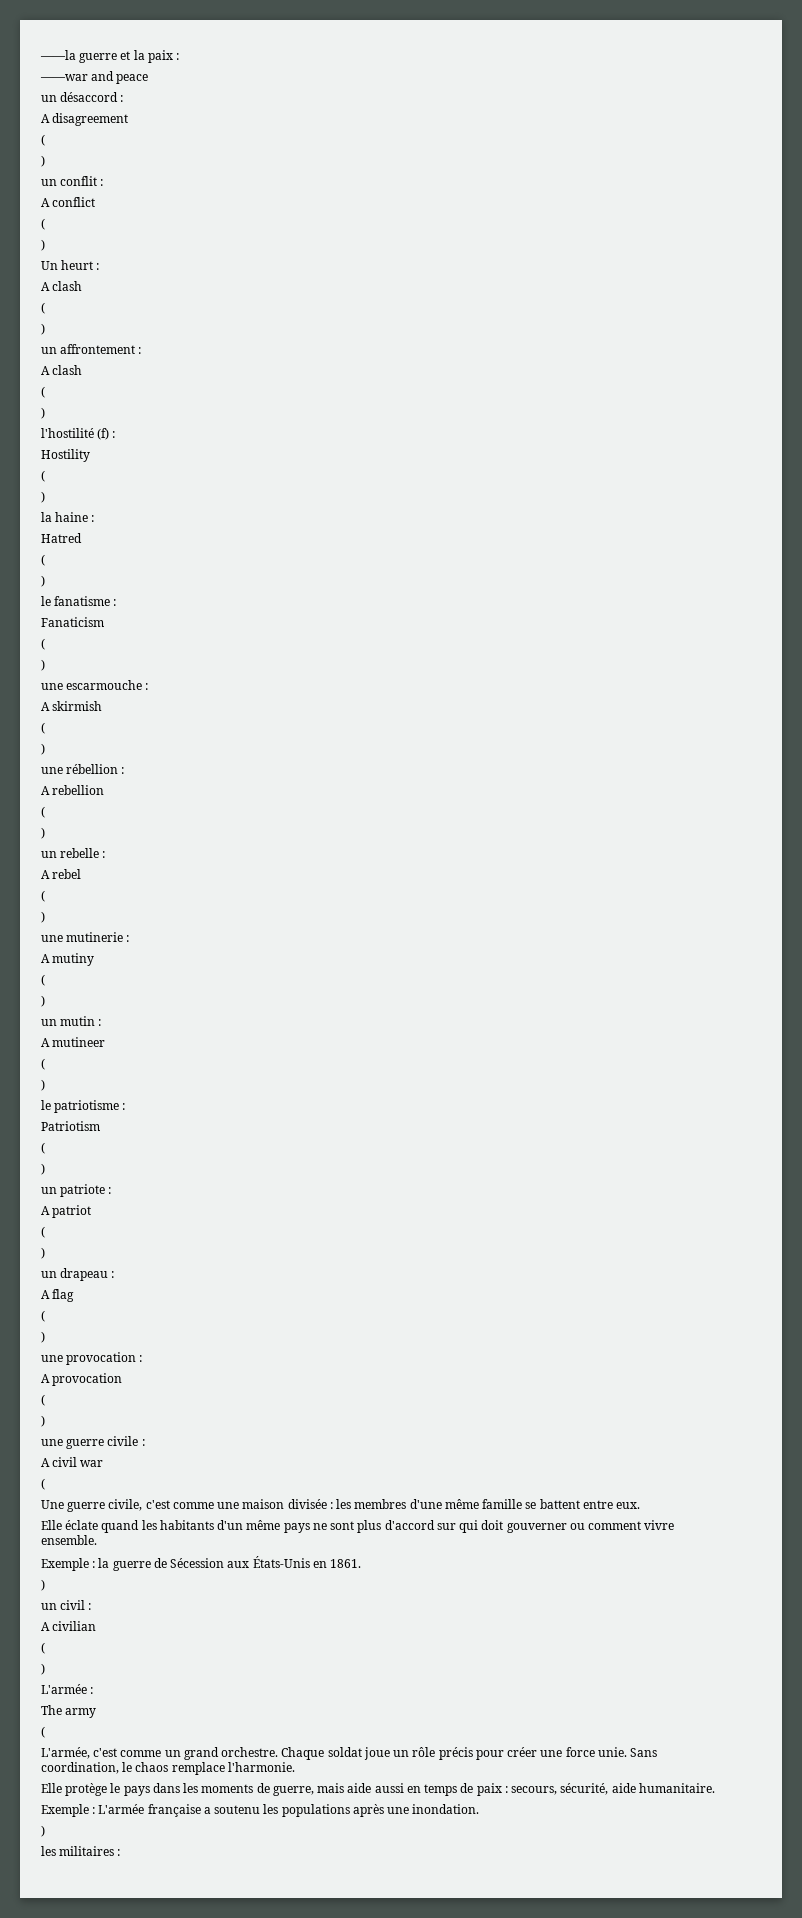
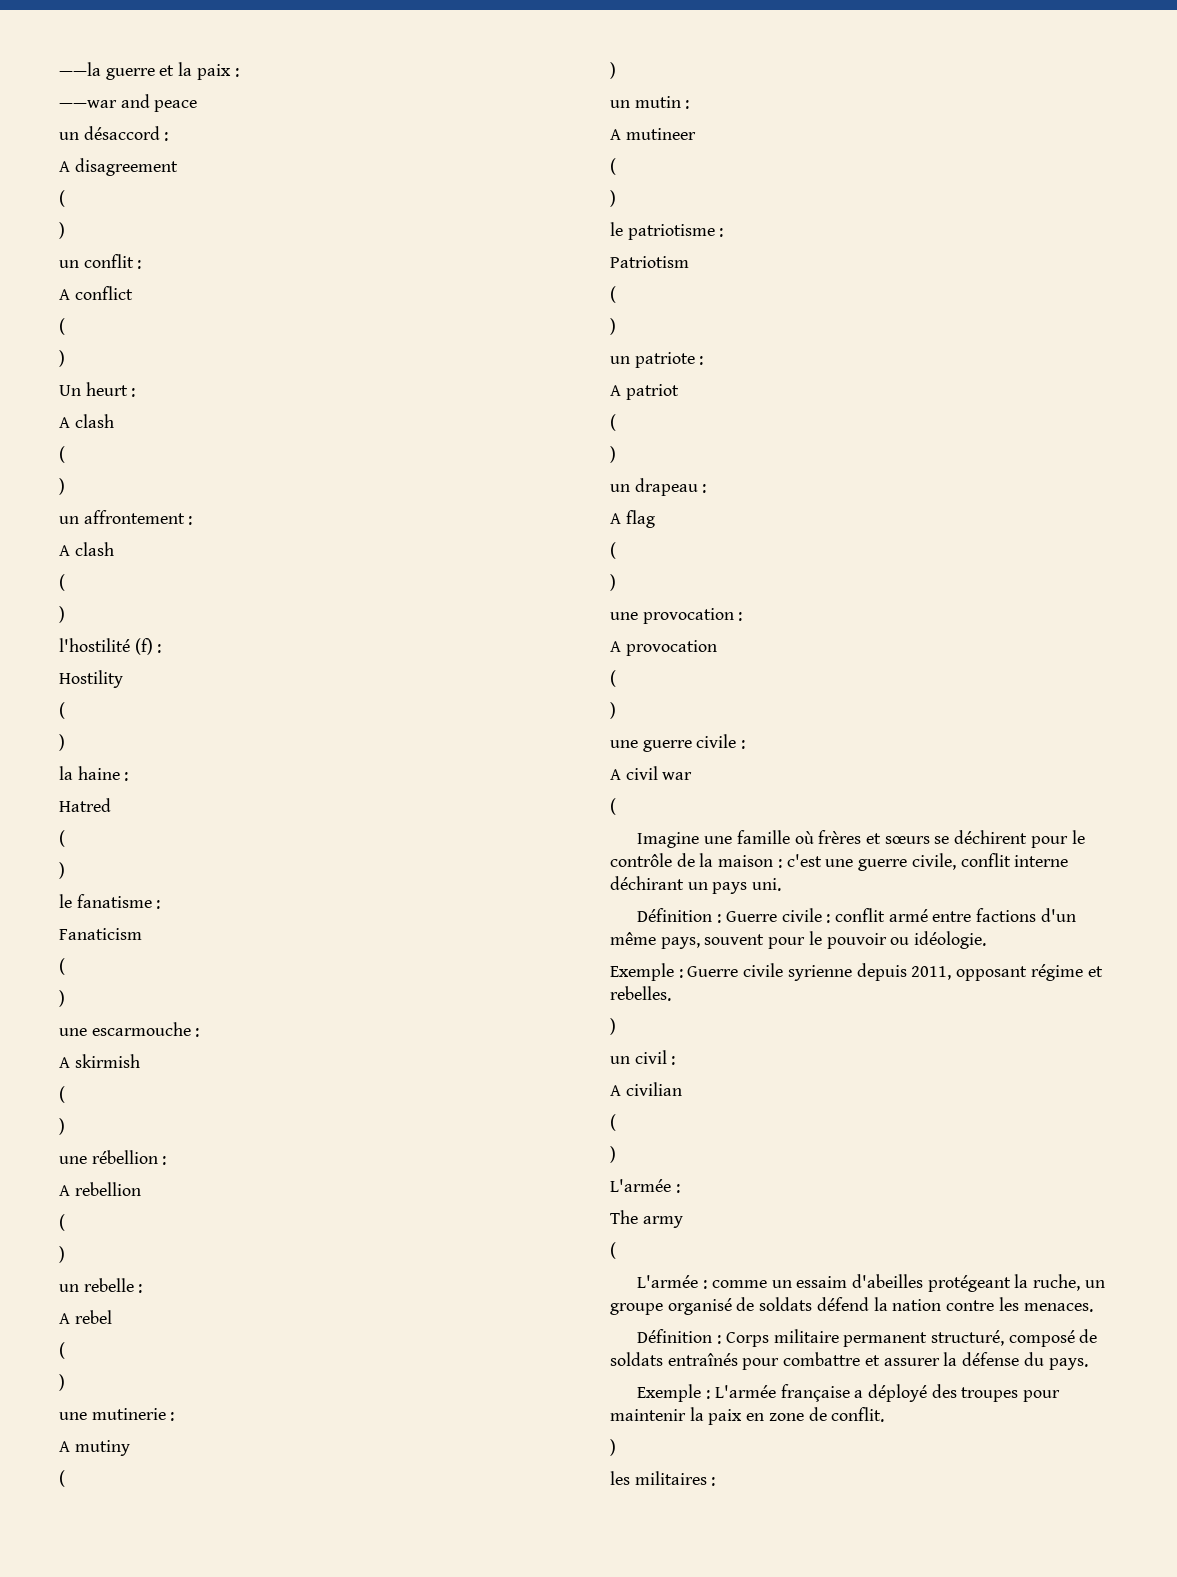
- Une guerre civile, c'est comme une maison divisée : les membres d'une même famille se battent entre eux.
- Elle éclate quand les habitants d'un même pays ne sont plus d'accord sur qui doit gouverner ou comment vivre ensemble.
- Exemple : la guerre de Sécession aux États-Unis en 1861.
+ Imagine une famille où frères et sœurs se déchirent pour le contrôle de la maison : c'est une guerre civile, conflit interne déchirant un pays uni.
+ Définition : Guerre civile : conflit armé entre factions d'un même pays, souvent pour le pouvoir ou idéologie.
+ Exemple : Guerre civile syrienne depuis 2011, opposant régime et rebelles.
- L'armée, c'est comme un grand orchestre. Chaque soldat joue un rôle précis pour créer une force unie. Sans coordination, le chaos remplace l'harmonie.
- Elle protège le pays dans les moments de guerre, mais aide aussi en temps de paix : secours, sécurité, aide humanitaire.
+ L'armée : comme un essaim d'abeilles protégeant la ruche, un groupe organisé de soldats défend la nation contre les menaces.
+ Définition : Corps militaire permanent structuré, composé de soldats entraînés pour combattre et assurer la défense du pays.
- Exemple : L'armée française a soutenu les populations après une inondation.
+ Exemple : L'armée française a déployé des troupes pour maintenir la paix en zone de conflit.

